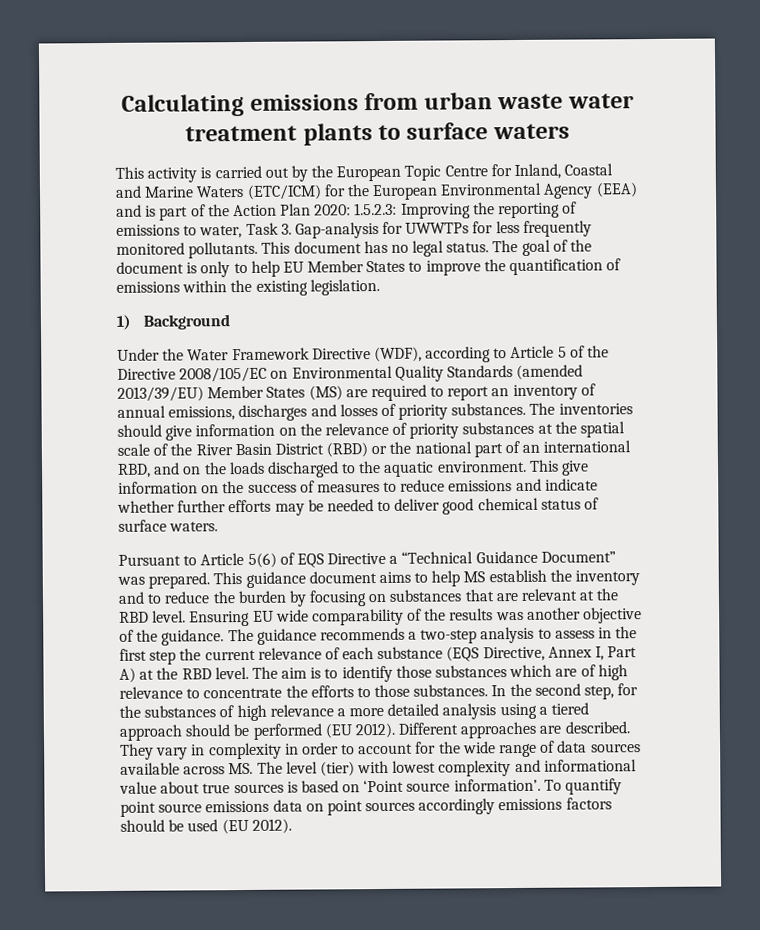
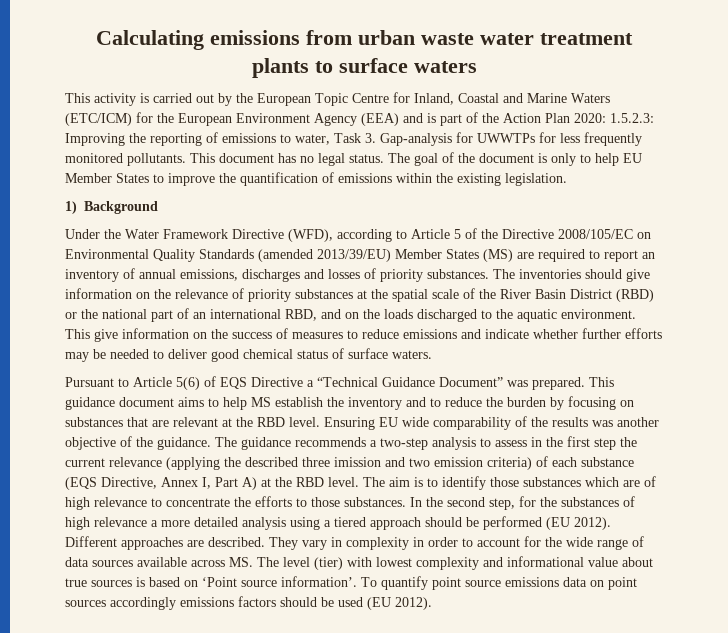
- This activity is carried out by the European Topic Centre for Inland, Coastal and Marine Waters (ETC/ICM) for the European Environmental Agency (EEA) and is part of the Action Plan 2020: 1.5.2.3: Improving the reporting of emissions to water, Task 3. Gap-analysis for UWWTPs for less frequently monitored pollutants.
+ This activity is carried out by the European Topic Centre for Inland, Coastal and Marine Waters (ETC/ICM) for the European Environment Agency (EEA) and is part of the Action Plan 2020: 1.5.2.3: Improving the reporting of emissions to water, Task 3. Gap-analysis for UWWTPs for less frequently monitored pollutants.
- Under the Water Framework Directive (WDF), according to Article 5 of the Directive 2008/105/EC on Environmental Quality Standards (amended 2013/39/EU) Member States (MS) are required to report an inventory of annual emissions, discharges and losses of priority substances.
+ Under the Water Framework Directive (WFD), according to Article 5 of the Directive 2008/105/EC on Environmental Quality Standards (amended 2013/39/EU) Member States (MS) are required to report an inventory of annual emissions, discharges and losses of priority substances.
- The guidance recommends a two-step analysis to assess in the first step the current relevance of each substance (EQS Directive, Annex I, Part A) at the RBD level.
+ The guidance recommends a two-step analysis to assess in the first step the current relevance (applying the described three imission and two emission criteria) of each substance (EQS Directive, Annex I, Part A) at the RBD level.

